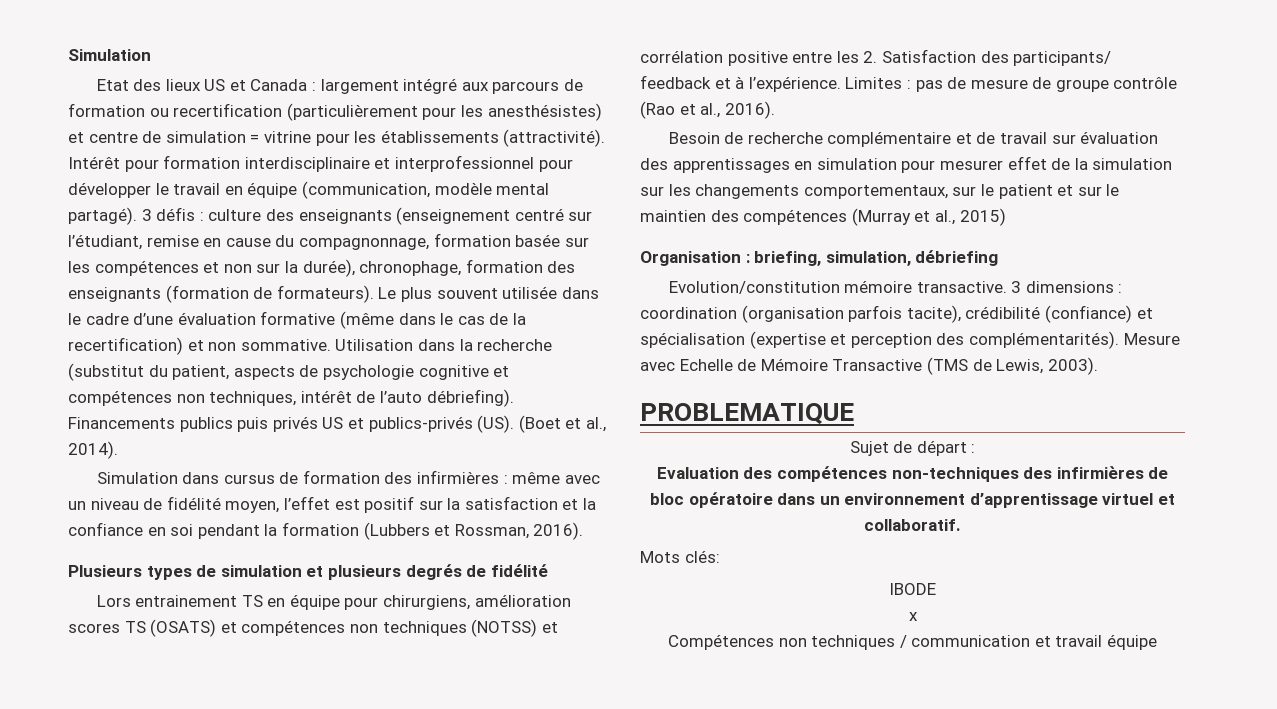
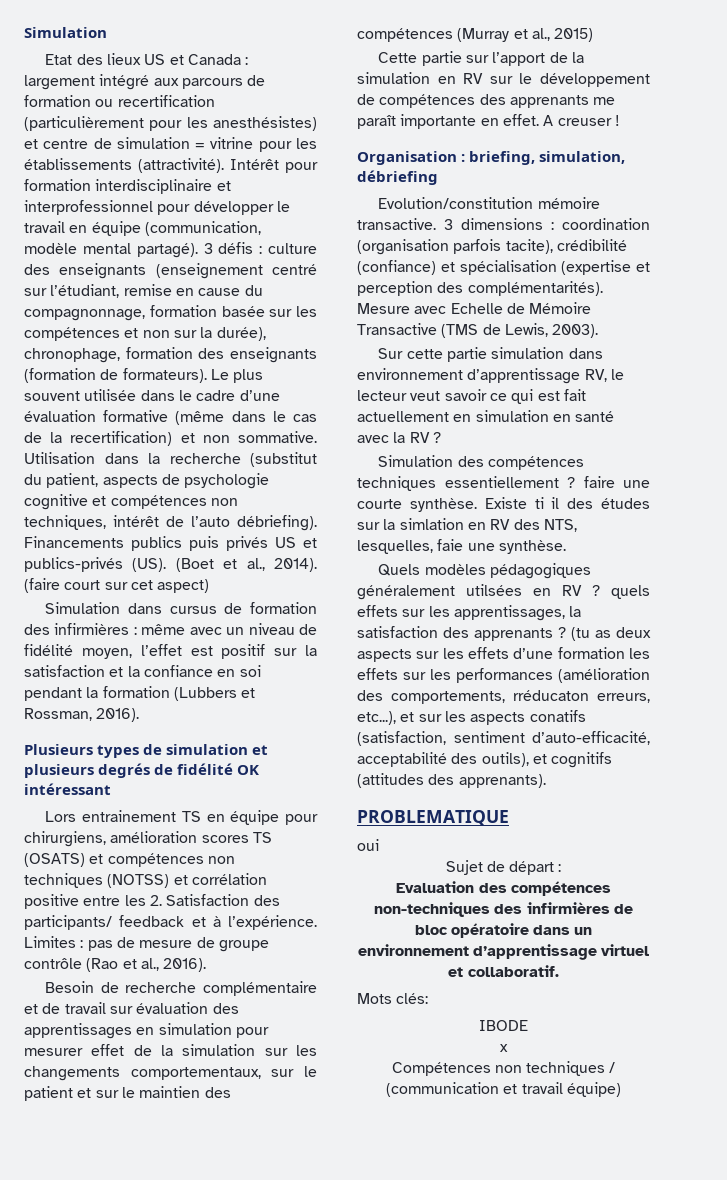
+ (faire court sur cet aspect)
- Plusieurs types de simulation et plusieurs degrés de fidélité
+ Plusieurs types de simulation et plusieurs degrés de fidélité OK intéressant
+ Cette partie sur l’apport de la simulation en RV sur le développement de compétences des apprenants me paraît importante en effet. A creuser !
+ Sur cette partie simulation dans environnement d’apprentissage RV, le lecteur veut savoir ce qui est fait actuellement en simulation en santé avec la RV ?
+ Simulation des compétences techniques essentiellement ? faire une courte synthèse. Existe ti il des études sur la simlation en RV des NTS, lesquelles, faie une synthèse.
+ Quels modèles pédagogiques généralement utilsées en RV ? quels effets sur les apprentissages, la satisfaction des apprenants ? (tu as deux aspects sur les effets d’une formation les effets sur les performances (amélioration des comportements, rréducaton erreurs, etc...), et sur les aspects conatifs (satisfaction, sentiment d’auto-efficacité, acceptabilité des outils), et cognitifs (attitudes des apprenants).
+ oui
- Compétences non techniques / communication et travail équipe
+ Compétences non techniques / (communication et travail équipe)

